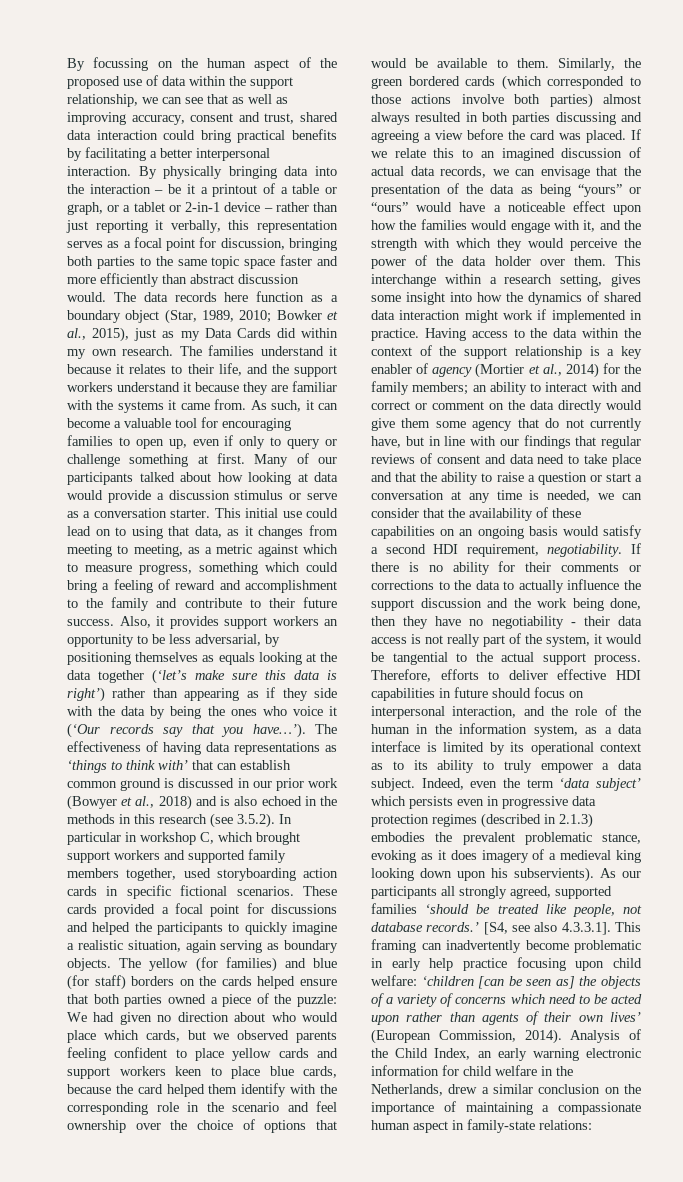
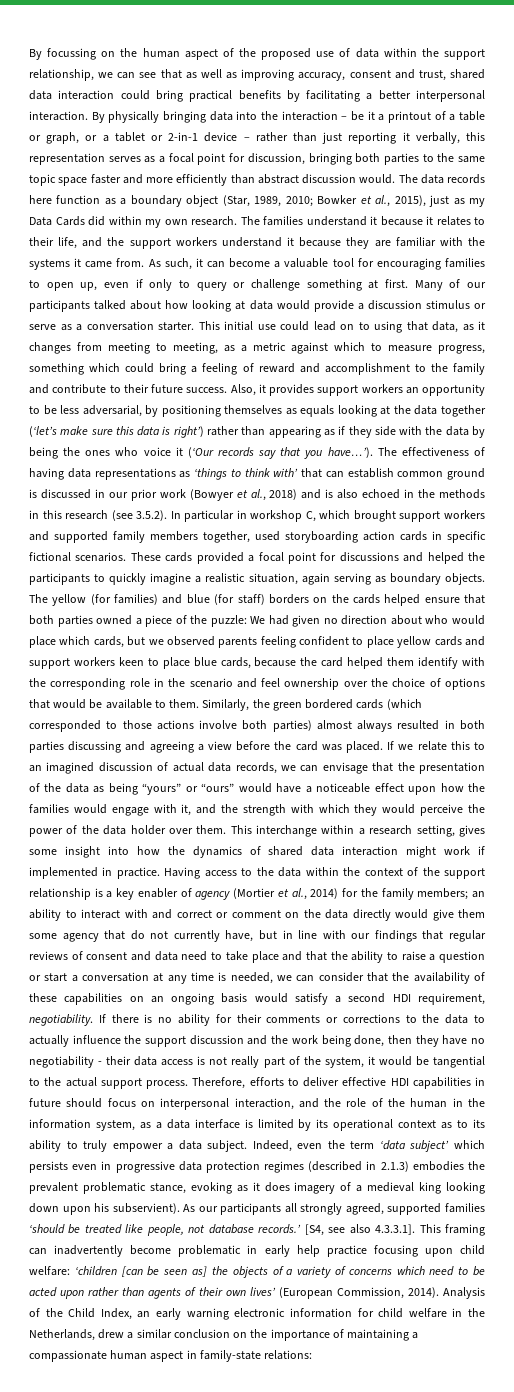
- Indeed, even the term ‘data subject’ which persists even in progressive data protection regimes (described in 2.1.3) embodies the prevalent problematic stance, evoking as it does imagery of a medieval king looking down upon his subservients).
+ Indeed, even the term ‘data subject’ which persists even in progressive data protection regimes (described in 2.1.3) embodies the prevalent problematic stance, evoking as it does imagery of a medieval king looking down upon his subservient).

